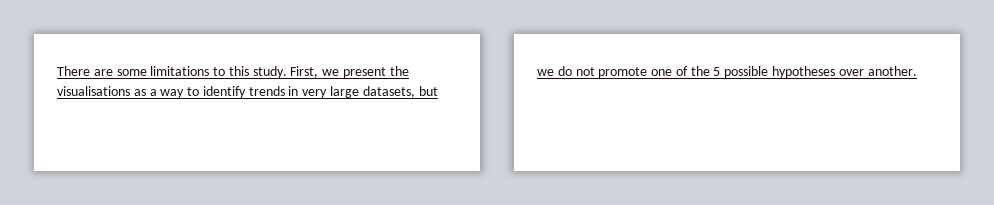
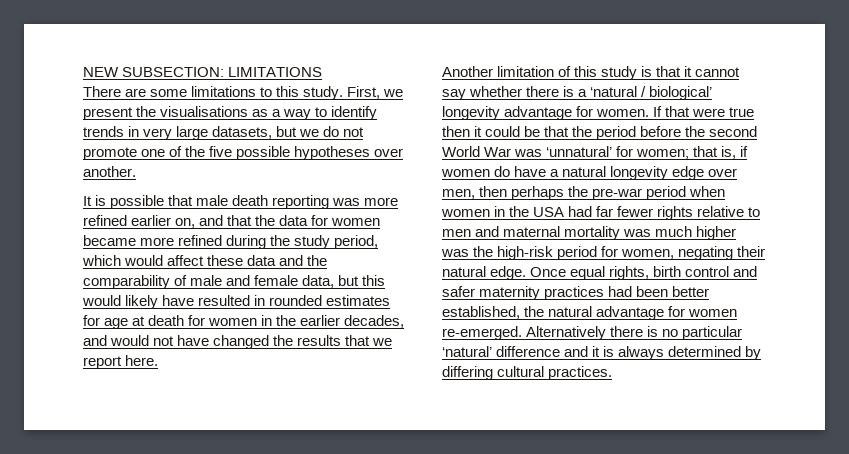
+ NEW SUBSECTION: LIMITATIONS
- First, we present the visualisations as a way to identify trends in very large datasets, but we do not promote one of the 5 possible hypotheses over another.
+ First, we present the visualisations as a way to identify trends in very large datasets, but we do not promote one of the five possible hypotheses over another.
+ It is possible that male death reporting was more refined earlier on, and that the data for women became more refined during the study period, which would affect these data and the comparability of male and female data, but this would likely have resulted in rounded estimates for age at death for women in the earlier decades, and would not have changed the results that we report here.
+ Another limitation of this study is that it cannot say whether there is a ‘natural / biological’ longevity advantage for women. If that were true then it could be that the period before the second World War was ‘unnatural’ for women; that is, if women do have a natural longevity edge over men, then perhaps the pre-war period when women in the USA had far fewer rights relative to men and maternal mortality was much higher was the high-risk period for women, negating their natural edge. Once equal rights, birth control and safer maternity practices had been better established, the natural advantage for women re-emerged. Alternatively there is no particular ‘natural’ difference and it is always determined by differing cultural practices.

